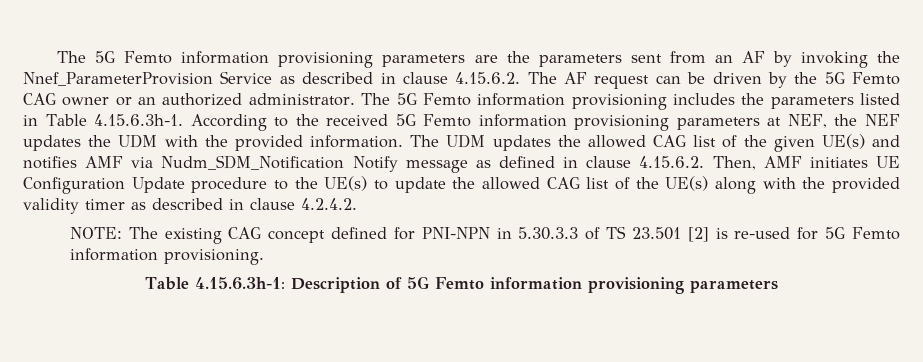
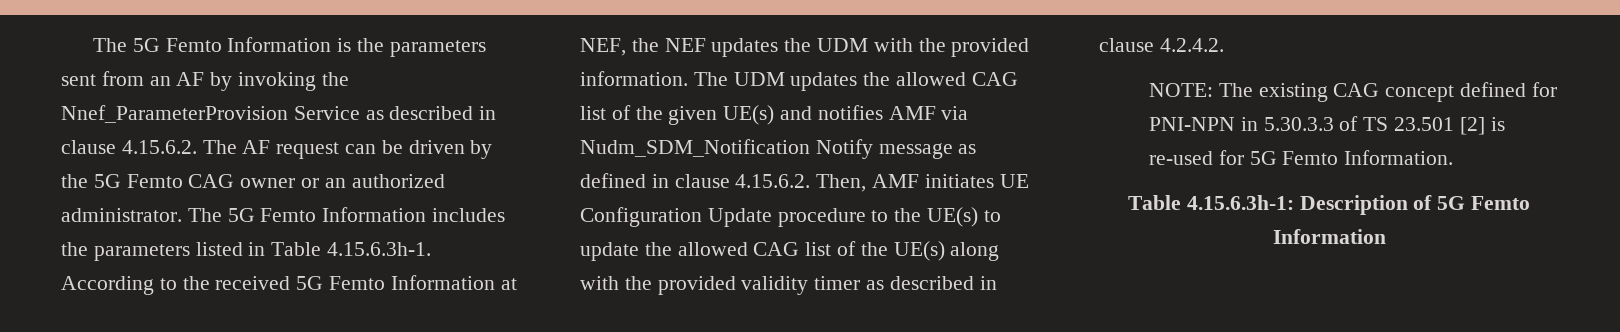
- The 5G Femto information provisioning parameters are the parameters sent from an AF by invoking the Nnef_ParameterProvision Service as described in clause 4.15.6.2. The AF request can be driven by the 5G Femto CAG owner or an authorized administrator.
+ The 5G Femto Information is the parameters sent from an AF by invoking the Nnef_ParameterProvision Service as described in clause 4.15.6.2. The AF request can be driven by the 5G Femto CAG owner or an authorized administrator.
- The 5G Femto information provisioning includes the parameters listed in Table 4.15.6.3h-1. According to the received 5G Femto information provisioning parameters at NEF, the NEF updates the UDM with the provided information.
+ The 5G Femto Information includes the parameters listed in Table 4.15.6.3h-1. According to the received 5G Femto Information at NEF, the NEF updates the UDM with the provided information.
- NOTE: The existing CAG concept defined for PNI-NPN in 5.30.3.3 of TS 23.501 [2] is re-used for 5G Femto information provisioning.
+ NOTE: The existing CAG concept defined for PNI-NPN in 5.30.3.3 of TS 23.501 [2] is re-used for 5G Femto Information.
- Table 4.15.6.3h-1: Description of 5G Femto information provisioning parameters
+ Table 4.15.6.3h-1: Description of 5G Femto Information

